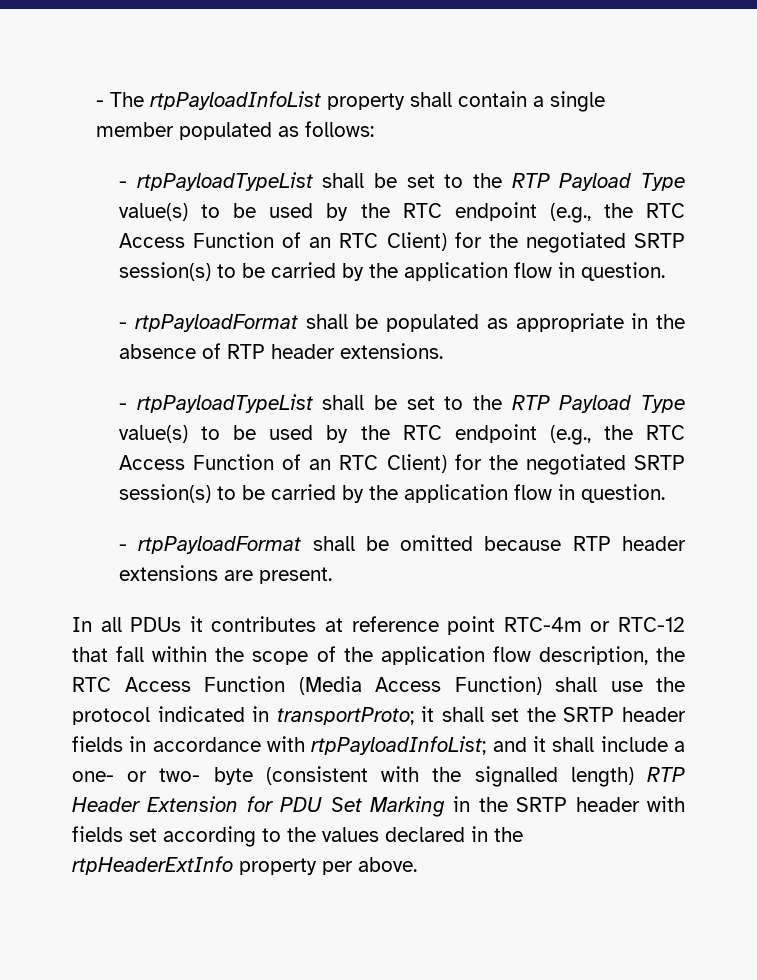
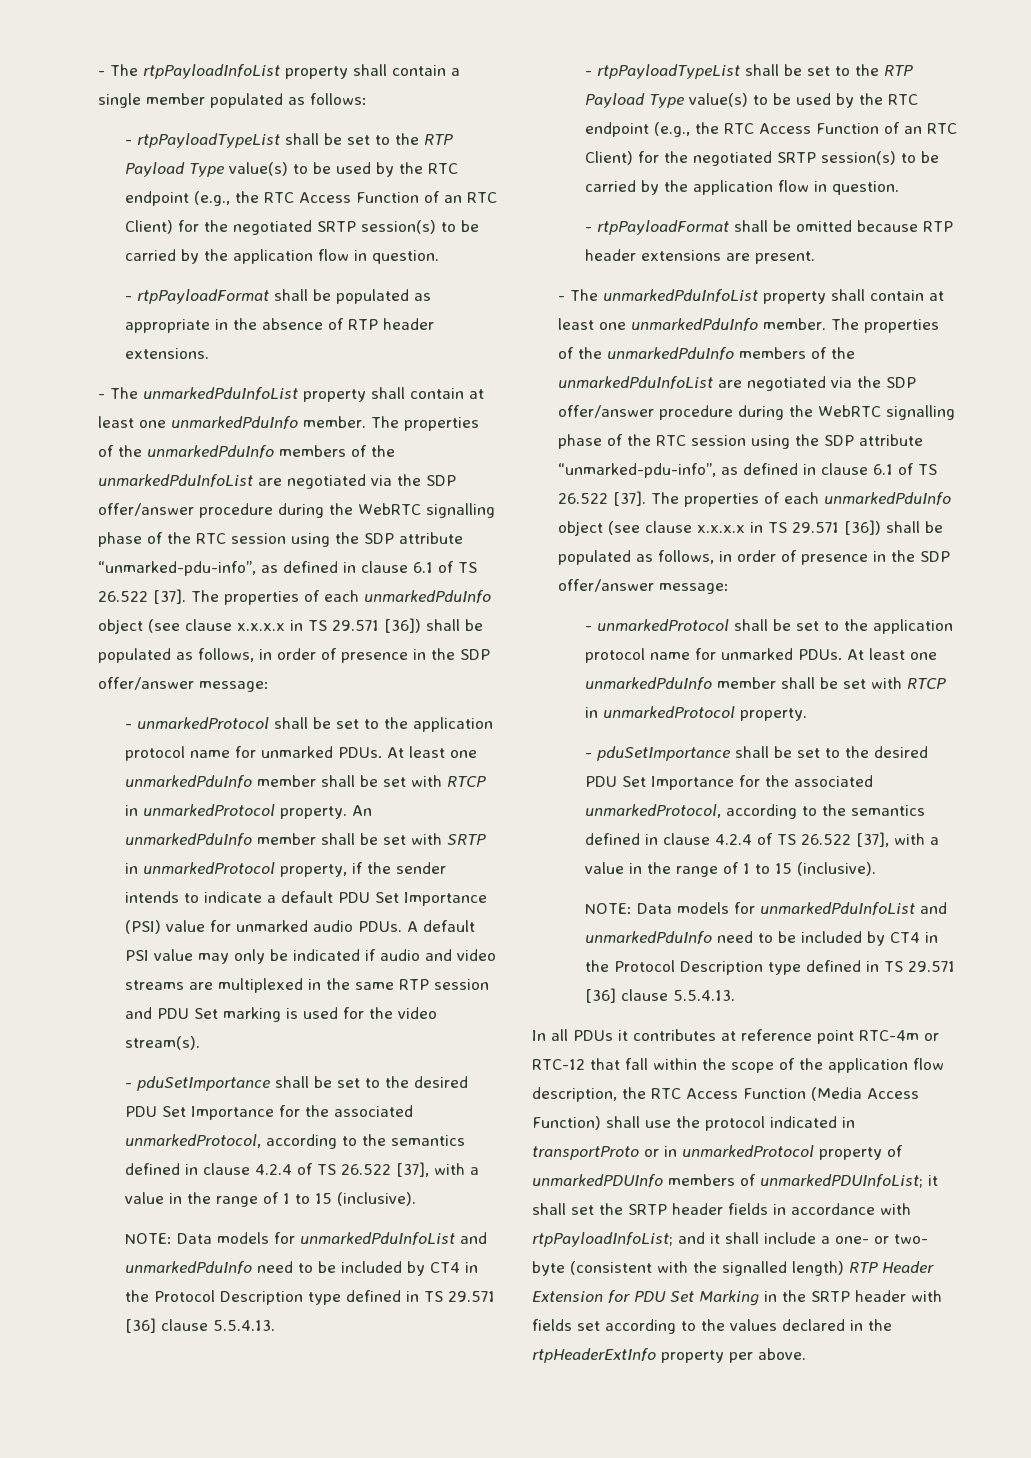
  - rtpPayloadFormat shall be populated as appropriate in the absence of RTP header extensions.
+ - The unmarkedPduInfoList property shall contain at least one unmarkedPduInfo member. The properties of the unmarkedPduInfo members of the unmarkedPduInfoList are negotiated via the SDP offer/answer procedure during the WebRTC signalling phase of the RTC session using the SDP attribute “unmarked-pdu-info”, as defined in clause 6.1 of TS 26.522 [37]. The properties of each unmarkedPduInfo object (see clause x.x.x.x in TS 29.571 [36]) shall be populated as follows, in order of presence in the SDP offer/answer message:
+ - unmarkedProtocol shall be set to the application protocol name for unmarked PDUs. At least one unmarkedPduInfo member shall be set with RTCP in unmarkedProtocol property. An unmarkedPduInfo member shall be set with SRTP in unmarkedProtocol property, if the sender intends to indicate a default PDU Set Importance (PSI) value for unmarked audio PDUs. A default PSI value may only be indicated if audio and video streams are multiplexed in the same RTP session and PDU Set marking is used for the video stream(s).
+ - pduSetImportance shall be set to the desired PDU Set Importance for the associated unmarkedProtocol, according to the semantics defined in clause 4.2.4 of TS 26.522 [37], with a value in the range of 1 to 15 (inclusive).
+ NOTE: Data models for unmarkedPduInfoList and unmarkedPduInfo need to be included by CT4 in the Protocol Description type defined in TS 29.571 [36] clause 5.5.4.13.
  - rtpPayloadFormat shall be omitted because RTP header extensions are present.
+ - The unmarkedPduInfoList property shall contain at least one unmarkedPduInfo member. The properties of the unmarkedPduInfo members of the unmarkedPduInfoList are negotiated via the SDP offer/answer procedure during the WebRTC signalling phase of the RTC session using the SDP attribute “unmarked-pdu-info”, as defined in clause 6.1 of TS 26.522 [37]. The properties of each unmarkedPduInfo object (see clause x.x.x.x in TS 29.571 [36]) shall be populated as follows, in order of presence in the SDP offer/answer message:
+ - unmarkedProtocol shall be set to the application protocol name for unmarked PDUs. At least one unmarkedPduInfo member shall be set with RTCP in unmarkedProtocol property.
+ - pduSetImportance shall be set to the desired PDU Set Importance for the associated unmarkedProtocol, according to the semantics defined in clause 4.2.4 of TS 26.522 [37], with a value in the range of 1 to 15 (inclusive).
+ NOTE: Data models for unmarkedPduInfoList and unmarkedPduInfo need to be included by CT4 in the Protocol Description type defined in TS 29.571 [36] clause 5.5.4.13.
- In all PDUs it contributes at reference point RTC-4m or RTC-12 that fall within the scope of the application flow description, the RTC Access Function (Media Access Function) shall use the protocol indicated in transportProto;
+ In all PDUs it contributes at reference point RTC-4m or RTC-12 that fall within the scope of the application flow description, the RTC Access Function (Media Access Function) shall use the protocol indicated in transportProto or in unmarkedProtocol property of unmarkedPDUInfo members of unmarkedPDUInfoList;

